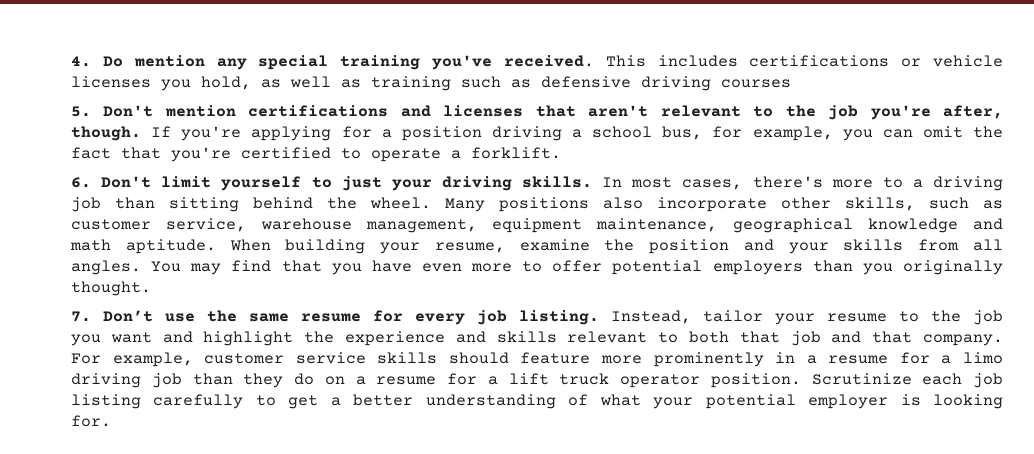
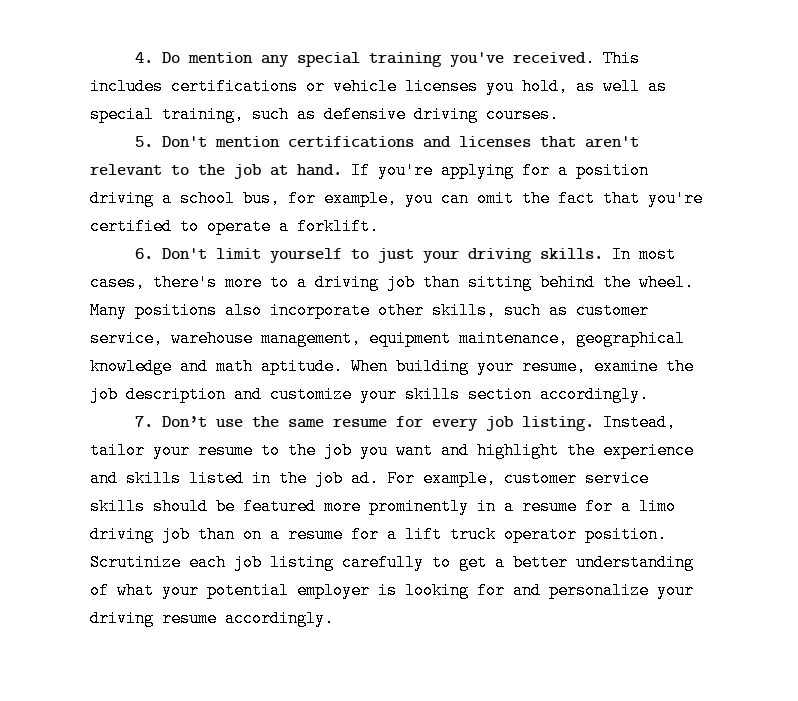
- This includes certifications or vehicle licenses you hold, as well as training such as defensive driving courses
+ This includes certifications or vehicle licenses you hold, as well as special training, such as defensive driving courses.
- 5. Don't mention certifications and licenses that aren't relevant to the job you're after, though.
+ 5. Don't mention certifications and licenses that aren't relevant to the job at hand.
- When building your resume, examine the position and your skills from all angles. You may find that you have even more to offer potential employers than you originally thought.
+ When building your resume, examine the job description and customize your skills section accordingly.
- Instead, tailor your resume to the job you want and highlight the experience and skills relevant to both that job and that company.
+ Instead, tailor your resume to the job you want and highlight the experience and skills listed in the job ad.
- For example, customer service skills should feature more prominently in a resume for a limo driving job than they do on a resume for a lift truck operator position.
+ For example, customer service skills should be featured more prominently in a resume for a limo driving job than on a resume for a lift truck operator position.
- Scrutinize each job listing carefully to get a better understanding of what your potential employer is looking for.
+ Scrutinize each job listing carefully to get a better understanding of what your potential employer is looking for and personalize your driving resume accordingly.

